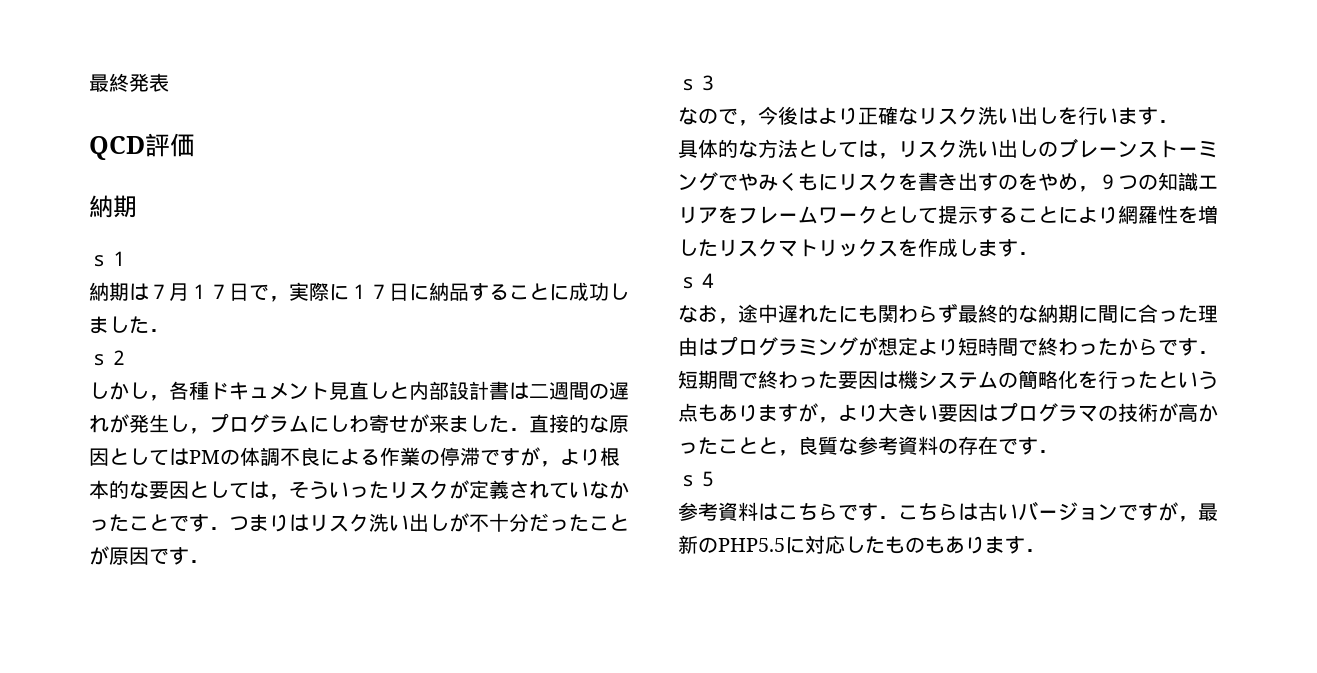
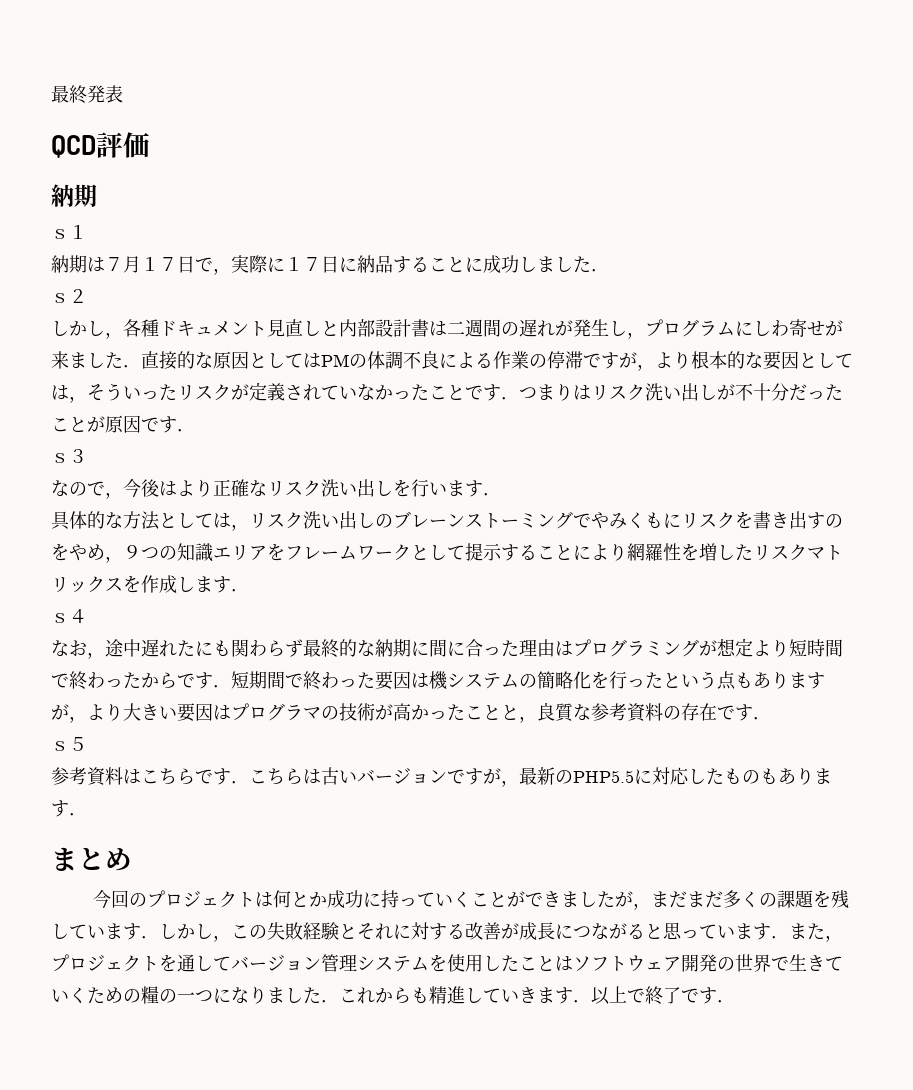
+ まとめ
+ 今回のプロジェクトは何とか成功に持っていくことができましたが，まだまだ多くの課題を残しています．しかし，この失敗経験とそれに対する改善が成長につながると思っています．また，プロジェクトを通してバージョン管理システムを使用したことはソフトウェア開発の世界で生きていくための糧の一つになりました．これからも精進していきます．以上で終了です．

